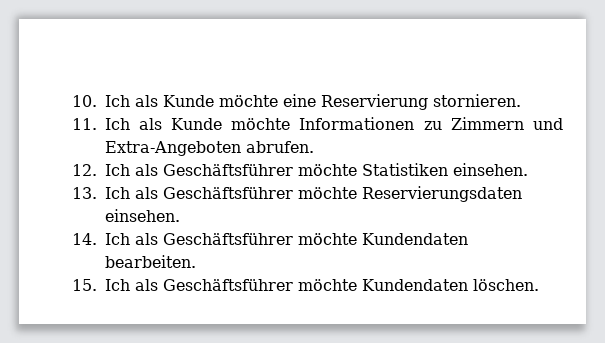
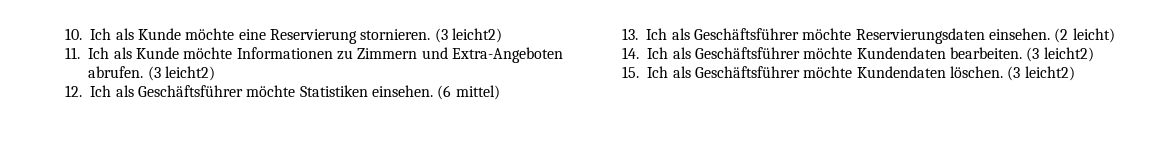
- 10. Ich als Kunde möchte eine Reservierung stornieren.
+ 10. Ich als Kunde möchte eine Reservierung stornieren. (3 leicht2)
- 11. Ich als Kunde möchte Informationen zu Zimmern und Extra-Angeboten abrufen.
+ 11. Ich als Kunde möchte Informationen zu Zimmern und Extra-Angeboten abrufen. (3 leicht2)
+ (6 mittel)
+ (2 leicht)
- 14. Ich als Geschäftsführer möchte Kundendaten bearbeiten.
+ 14. Ich als Geschäftsführer möchte Kundendaten bearbeiten. (3 leicht2)
- 15. Ich als Geschäftsführer möchte Kundendaten löschen.
+ 15. Ich als Geschäftsführer möchte Kundendaten löschen. (3 leicht2)

